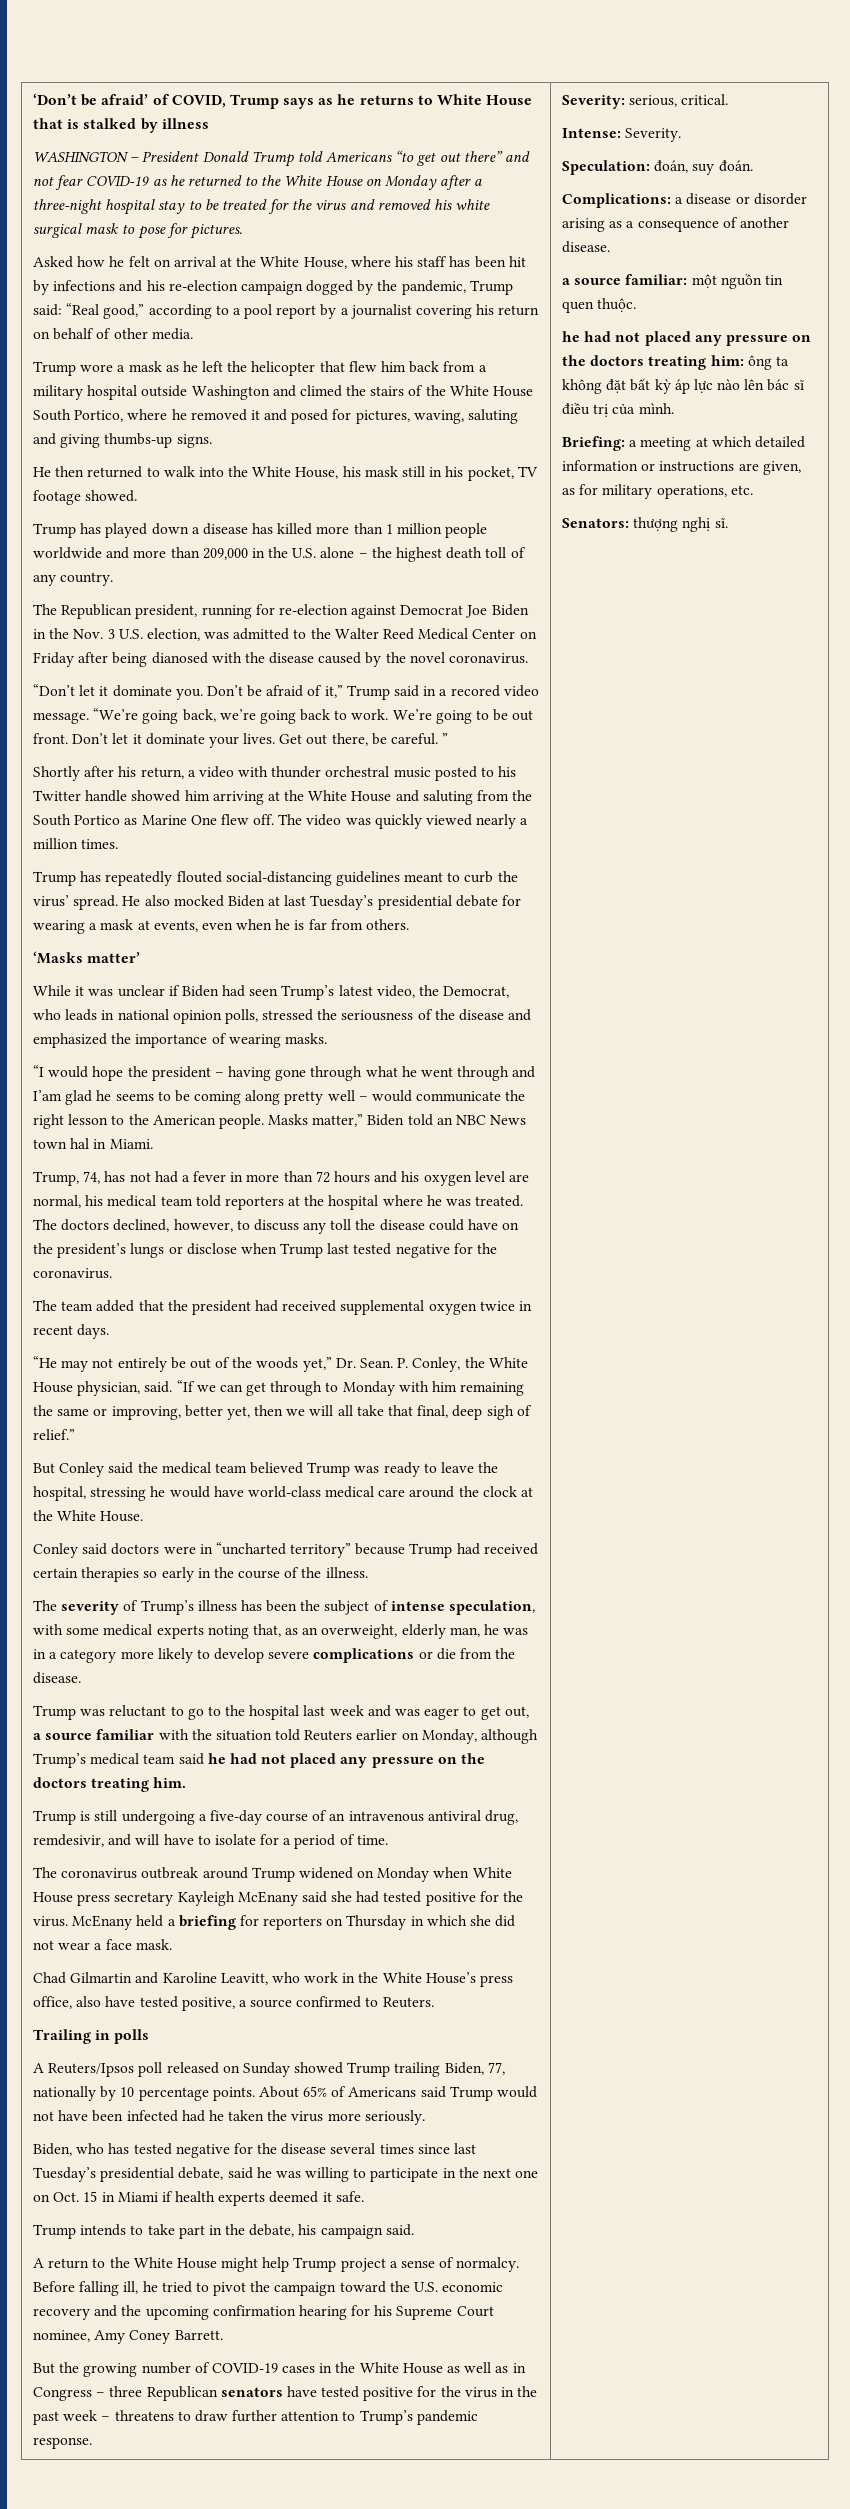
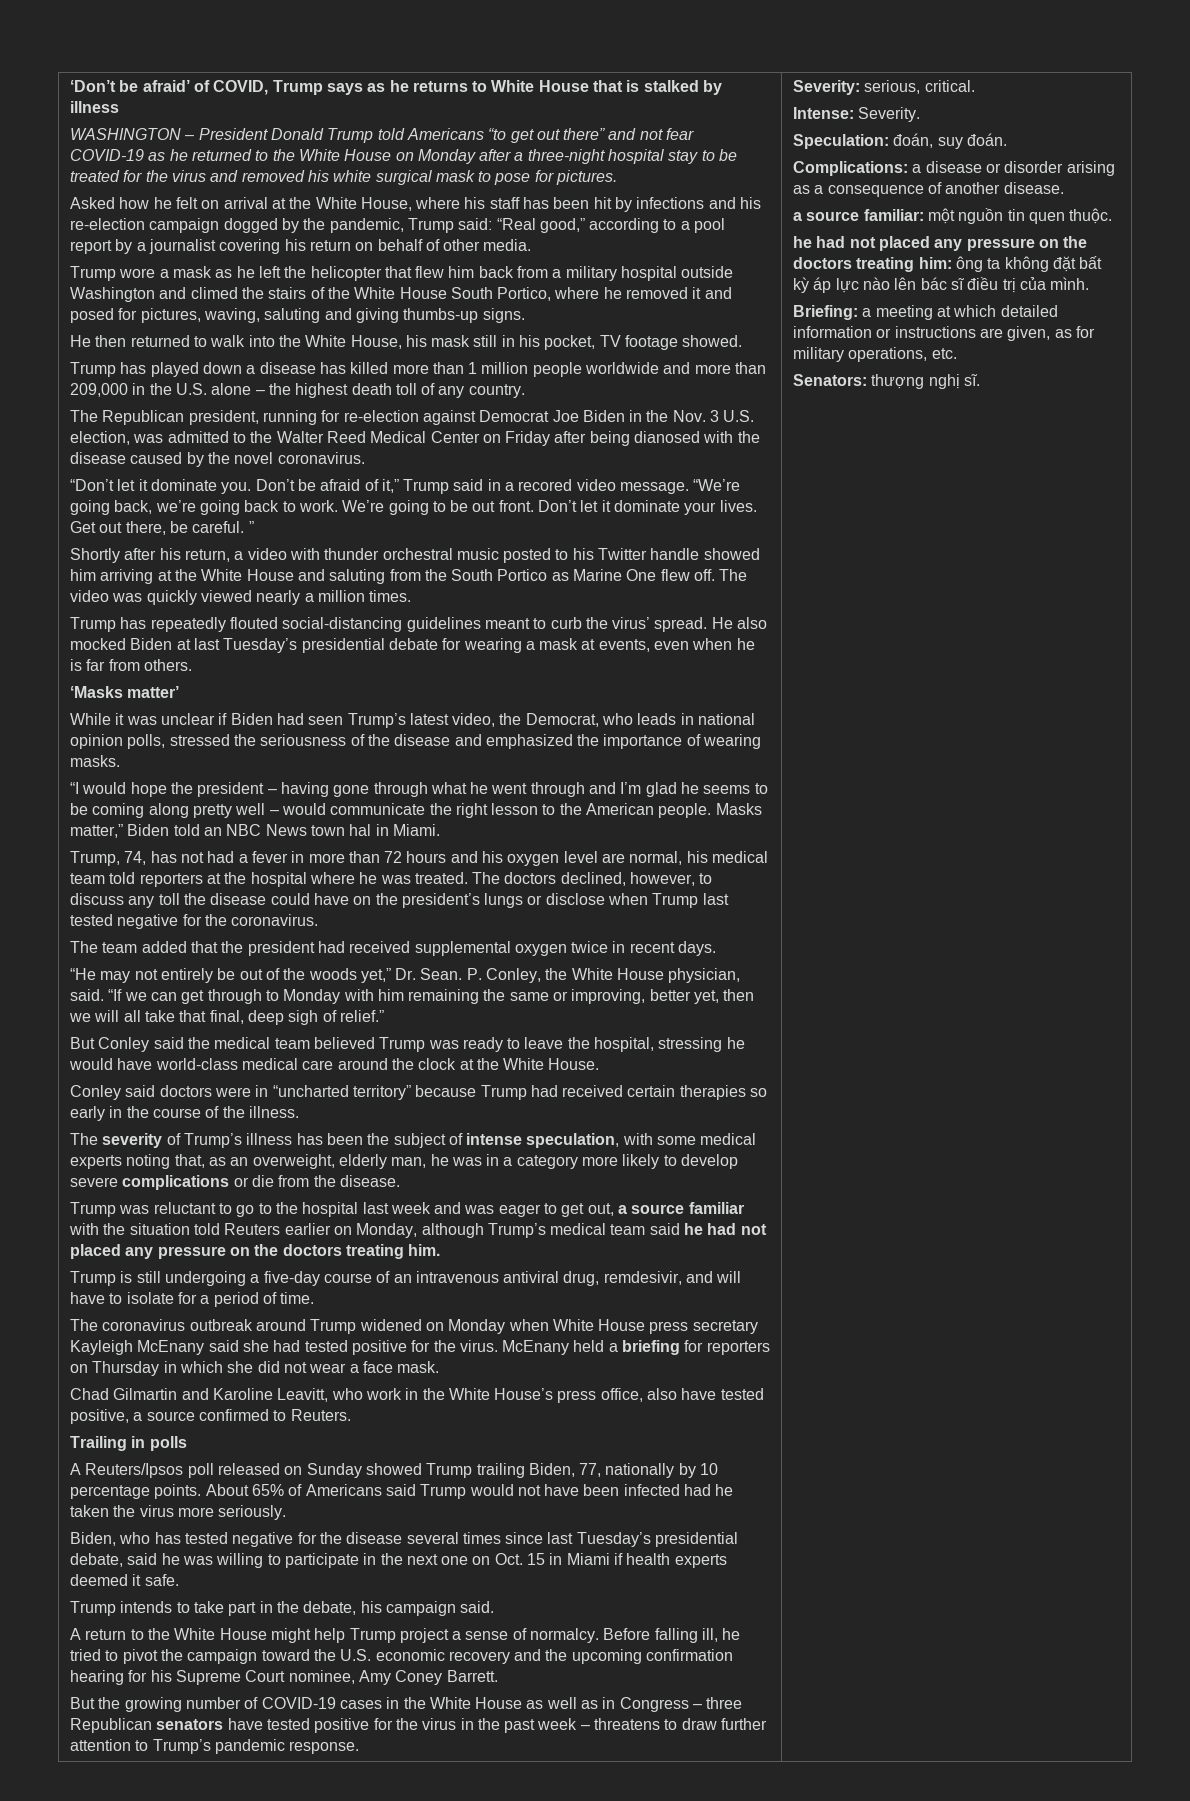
- “I would hope the president – having gone through what he went through and I’am glad he seems to be coming along pretty well – would communicate the right lesson to the American people.
+ “I would hope the president – having gone through what he went through and I’m glad he seems to be coming along pretty well – would communicate the right lesson to the American people.

